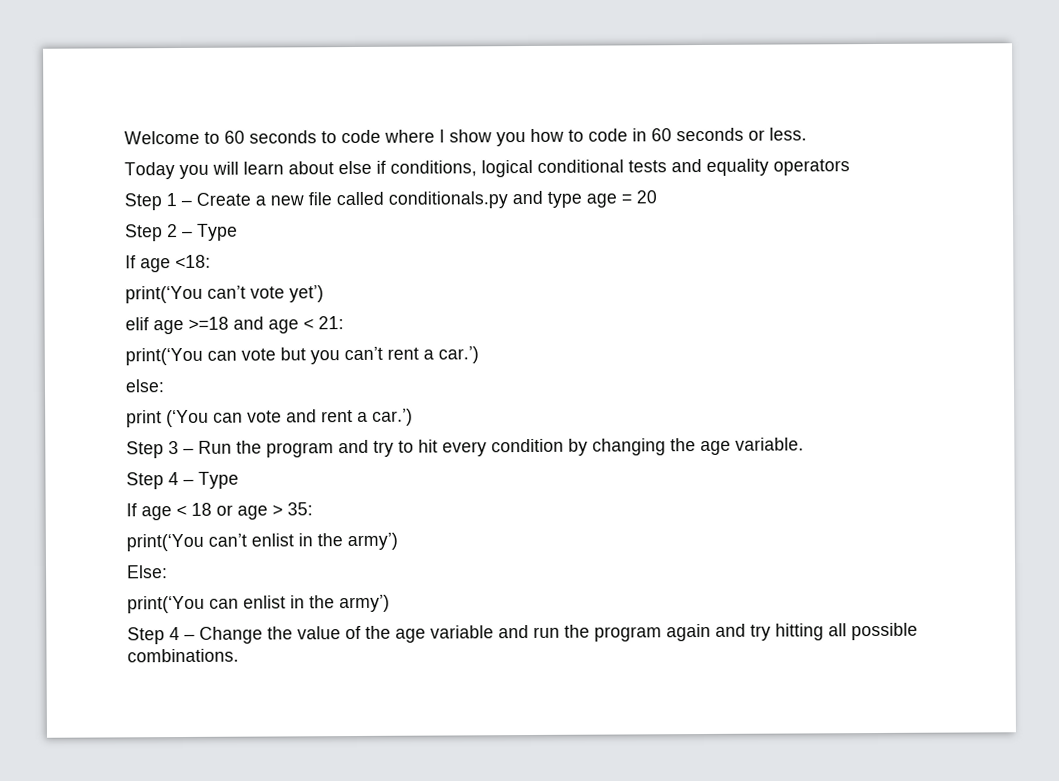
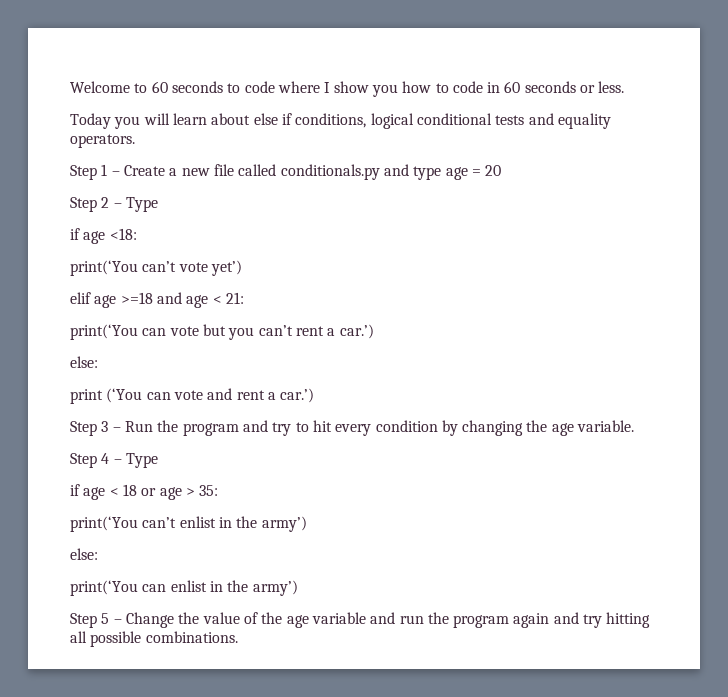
- Today you will learn about else if conditions, logical conditional tests and equality operators
+ Today you will learn about else if conditions, logical conditional tests and equality operators.
- If age <18:
+ if age <18:
- If age < 18 or age > 35:
+ if age < 18 or age > 35:
  print(‘You can’t enlist in the army’)
- Else:
+ else:
- Step 4 – Change the value of the age variable and run the program again and try hitting all possible combinations.
+ Step 5 – Change the value of the age variable and run the program again and try hitting all possible combinations.

